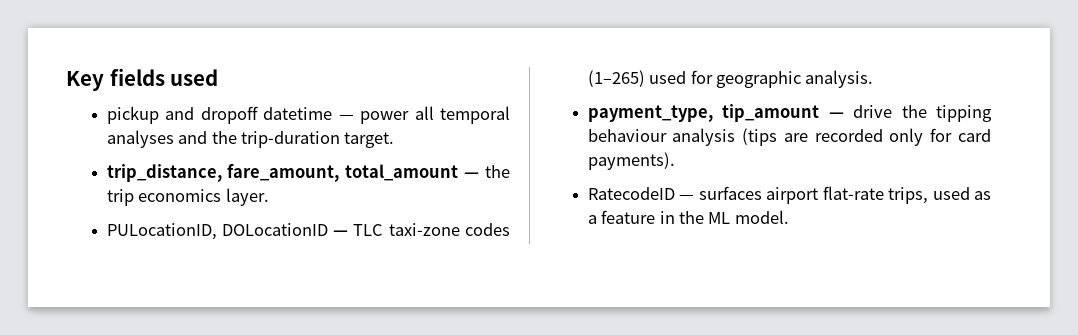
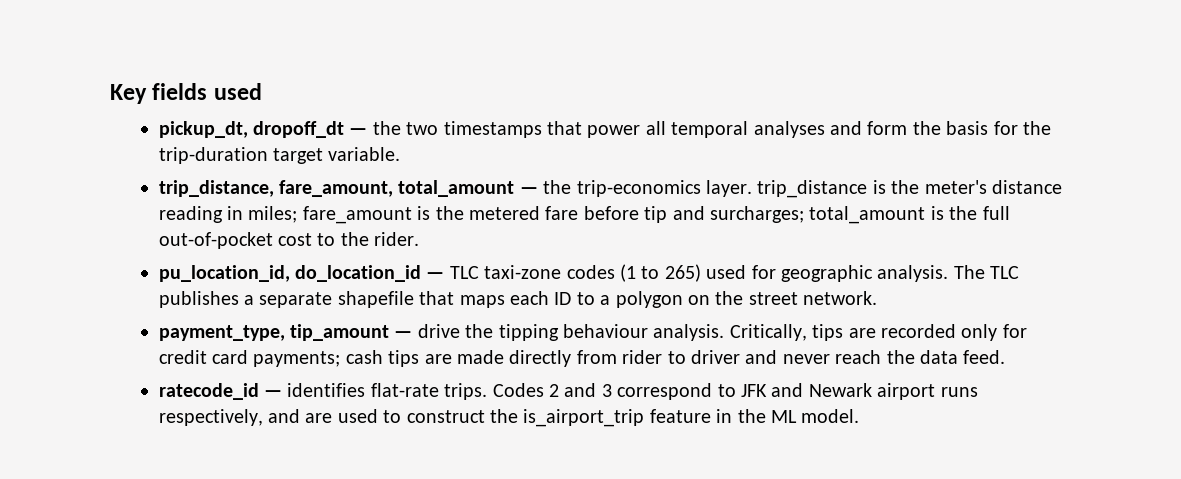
- pickup and dropoff datetime — power all temporal analyses and the trip-duration target.
+ pickup_dt, dropoff_dt — the two timestamps that power all temporal analyses and form the basis for the trip-duration target variable.
- trip_distance, fare_amount, total_amount — the trip economics layer.
- PULocationID, DOLocationID — TLC taxi-zone codes (1–265) used for geographic analysis.
+ trip_distance, fare_amount, total_amount — the trip-economics layer. trip_distance is the meter's distance reading in miles; fare_amount is the metered fare before tip and surcharges; total_amount is the full out-of-pocket cost to the rider.
+ pu_location_id, do_location_id — TLC taxi-zone codes (1 to 265) used for geographic analysis. The TLC publishes a separate shapefile that maps each ID to a polygon on the street network.
- payment_type, tip_amount — drive the tipping behaviour analysis (tips are recorded only for card payments).
- RatecodeID — surfaces airport flat-rate trips, used as a feature in the ML model.
+ payment_type, tip_amount — drive the tipping behaviour analysis. Critically, tips are recorded only for credit card payments; cash tips are made directly from rider to driver and never reach the data feed.
+ ratecode_id — identifies flat-rate trips. Codes 2 and 3 correspond to JFK and Newark airport runs respectively, and are used to construct the is_airport_trip feature in the ML model.

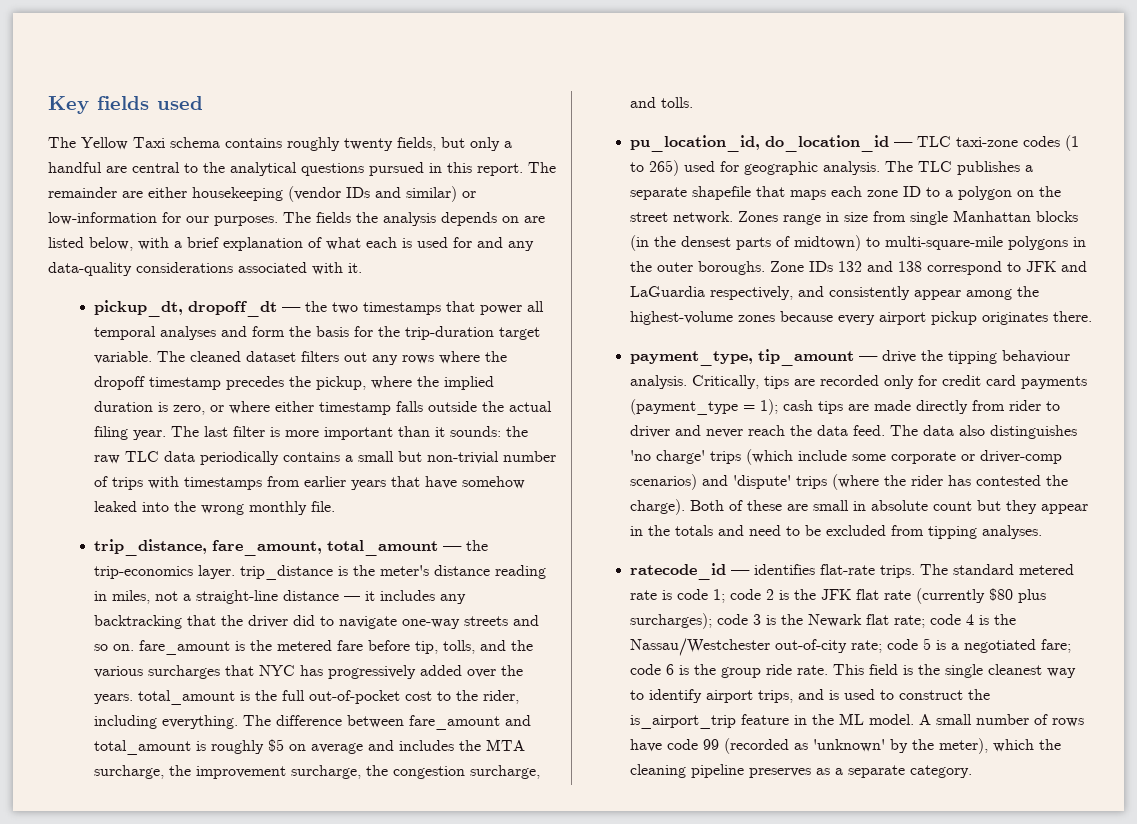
+ The Yellow Taxi schema contains roughly twenty fields, but only a handful are central to the analytical questions pursued in this report. The remainder are either housekeeping (vendor IDs and similar) or low-information for our purposes. The fields the analysis depends on are listed below, with a brief explanation of what each is used for and any data-quality considerations associated with it.
+ The cleaned dataset filters out any rows where the dropoff timestamp precedes the pickup, where the implied duration is zero, or where either timestamp falls outside the actual filing year. The last filter is more important than it sounds: the raw TLC data periodically contains a small but non-trivial number of trips with timestamps from earlier years that have somehow leaked into the wrong monthly file.
- trip_distance, fare_amount, total_amount — the trip-economics layer. trip_distance is the meter's distance reading in miles; fare_amount is the metered fare before tip and surcharges; total_amount is the full out-of-pocket cost to the rider.
+ trip_distance, fare_amount, total_amount — the trip-economics layer. trip_distance is the meter's distance reading in miles, not a straight-line distance — it includes any backtracking that the driver did to navigate one-way streets and so on. fare_amount is the metered fare before tip, tolls, and the various surcharges that NYC has progressively added over the years. total_amount is the full out-of-pocket cost to the rider, including everything. The difference between fare_amount and total_amount is roughly $5 on average and includes the MTA surcharge, the improvement surcharge, the congestion surcharge, and tolls.
- The TLC publishes a separate shapefile that maps each ID to a polygon on the street network.
+ The TLC publishes a separate shapefile that maps each zone ID to a polygon on the street network. Zones range in size from single Manhattan blocks (in the densest parts of midtown) to multi-square-mile polygons in the outer boroughs. Zone IDs 132 and 138 correspond to JFK and LaGuardia respectively, and consistently appear among the highest-volume zones because every airport pickup originates there.
- Critically, tips are recorded only for credit card payments; cash tips are made directly from rider to driver and never reach the data feed.
+ Critically, tips are recorded only for credit card payments (payment_type = 1); cash tips are made directly from rider to driver and never reach the data feed. The data also distinguishes 'no charge' trips (which include some corporate or driver-comp scenarios) and 'dispute' trips (where the rider has contested the charge). Both of these are small in absolute count but they appear in the totals and need to be excluded from tipping analyses.
- Codes 2 and 3 correspond to JFK and Newark airport runs respectively, and are used to construct the is_airport_trip feature in the ML model.
+ The standard metered rate is code 1; code 2 is the JFK flat rate (currently $80 plus surcharges); code 3 is the Newark flat rate; code 4 is the Nassau/Westchester out-of-city rate; code 5 is a negotiated fare; code 6 is the group ride rate. This field is the single cleanest way to identify airport trips, and is used to construct the is_airport_trip feature in the ML model.
+ A small number of rows have code 99 (recorded as 'unknown' by the meter), which the cleaning pipeline preserves as a separate category.

